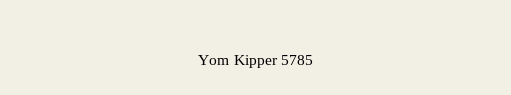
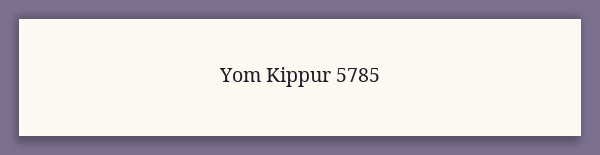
- Yom Kipper 5785
+ Yom Kippur 5785

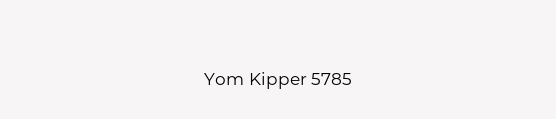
- Yom Kippur 5785
+ Yom Kipper 5785

